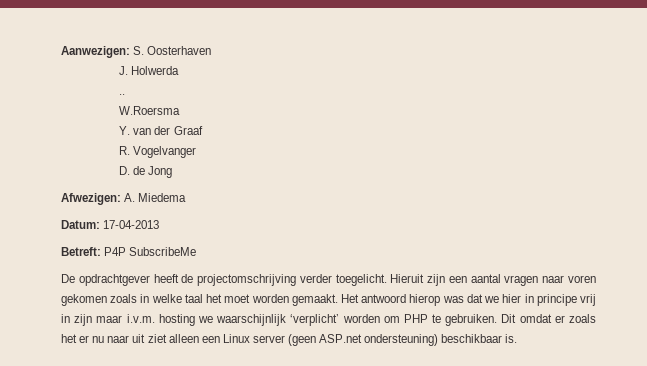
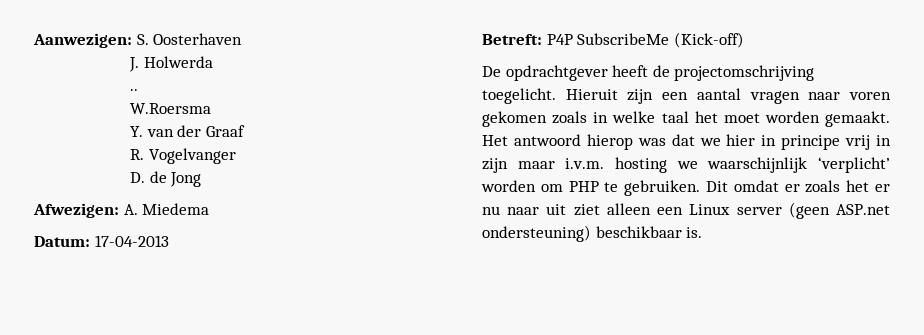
- Betreft: P4P SubscribeMe
+ Betreft: P4P SubscribeMe (Kick-off)
- De opdrachtgever heeft de projectomschrijving verder toegelicht.
+ De opdrachtgever heeft de projectomschrijving toegelicht.

